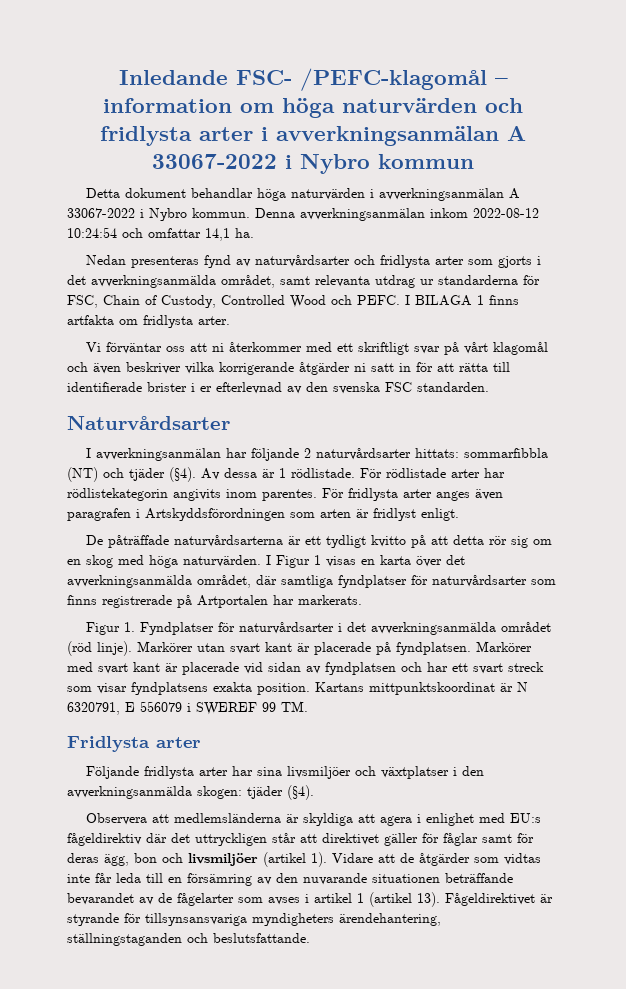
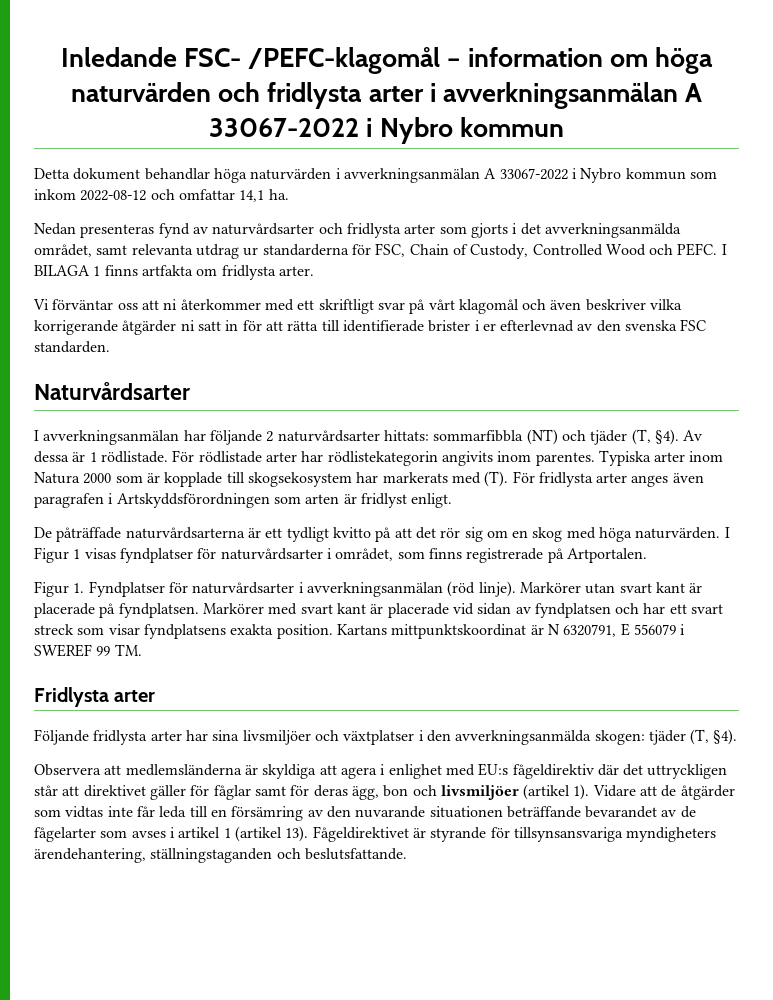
- Detta dokument behandlar höga naturvärden i avverkningsanmälan A 33067-2022 i Nybro kommun. Denna avverkningsanmälan inkom 2022-08-12 10:24:54 och omfattar 14,1 ha.
+ Detta dokument behandlar höga naturvärden i avverkningsanmälan A 33067-2022 i Nybro kommun som inkom 2022-08-12 och omfattar 14,1 ha.
- I avverkningsanmälan har följande 2 naturvårdsarter hittats: sommarfibbla (NT) och tjäder (§4).
+ I avverkningsanmälan har följande 2 naturvårdsarter hittats: sommarfibbla (NT) och tjäder (T, §4).
- För fridlysta arter anges även paragrafen i Artskyddsförordningen som arten är fridlyst enligt.
+ Typiska arter inom Natura 2000 som är kopplade till skogsekosystem har markerats med (T). För fridlysta arter anges även paragrafen i Artskyddsförordningen som arten är fridlyst enligt.
- De påträffade naturvårdsarterna är ett tydligt kvitto på att detta rör sig om en skog med höga naturvärden.
+ De påträffade naturvårdsarterna är ett tydligt kvitto på att det rör sig om en skog med höga naturvärden.
- I Figur 1 visas en karta över det avverkningsanmälda området, där samtliga fyndplatser för naturvårdsarter som finns registrerade på Artportalen har markerats.
+ I Figur 1 visas fyndplatser för naturvårdsarter i området, som finns registrerade på Artportalen.
- Figur 1. Fyndplatser för naturvårdsarter i det avverkningsanmälda området (röd linje).
+ Figur 1. Fyndplatser för naturvårdsarter i avverkningsanmälan (röd linje).
- Följande fridlysta arter har sina livsmiljöer och växtplatser i den avverkningsanmälda skogen: tjäder (§4).
+ Följande fridlysta arter har sina livsmiljöer och växtplatser i den avverkningsanmälda skogen: tjäder (T, §4).

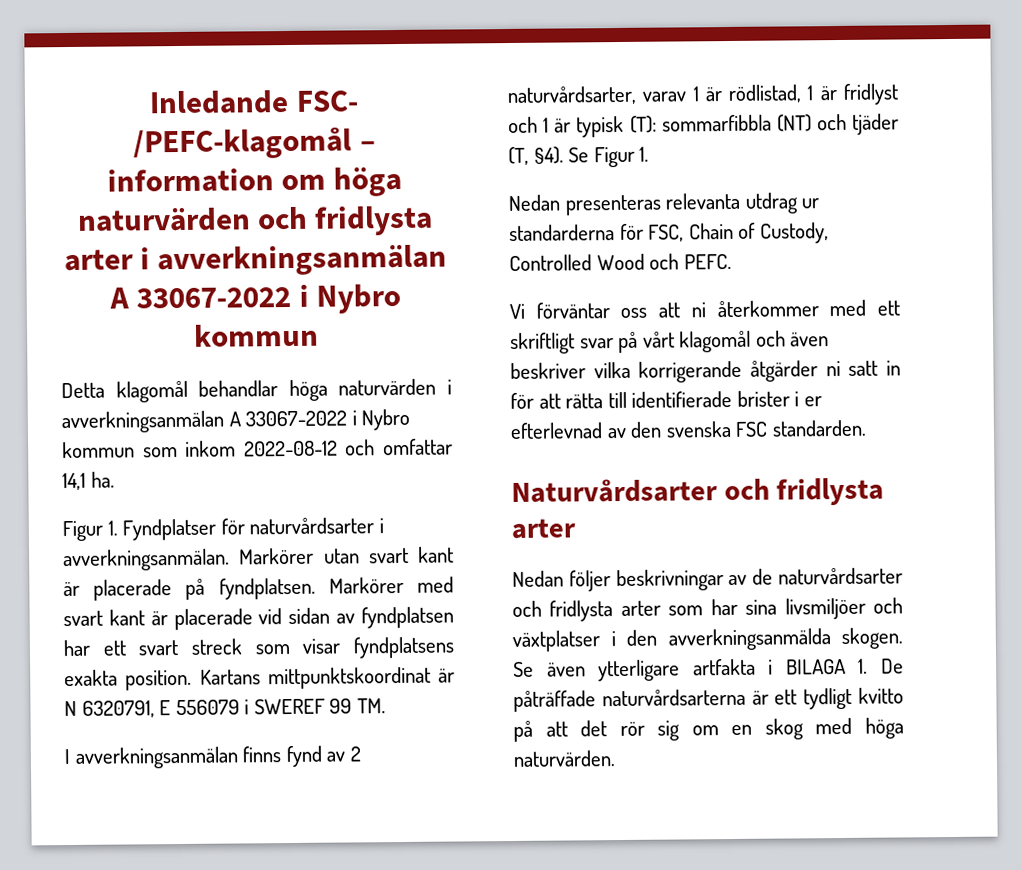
- Detta dokument behandlar höga naturvärden i avverkningsanmälan A 33067-2022 i Nybro kommun som inkom 2022-08-12 och omfattar 14,1 ha.
+ Detta klagomål behandlar höga naturvärden i avverkningsanmälan A 33067-2022 i Nybro kommun som inkom 2022-08-12 och omfattar 14,1 ha.
- Nedan presenteras fynd av naturvårdsarter och fridlysta arter som gjorts i det avverkningsanmälda området, samt relevanta utdrag ur standarderna för FSC, Chain of Custody, Controlled Wood och PEFC. I BILAGA 1 finns artfakta om fridlysta arter.
+ Figur 1. Fyndplatser för naturvårdsarter i avverkningsanmälan. Markörer utan svart kant är placerade på fyndplatsen. Markörer med svart kant är placerade vid sidan av fyndplatsen har ett svart streck som visar fyndplatsens exakta position. Kartans mittpunktskoordinat är N 6320791, E 556079 i SWEREF 99 TM.
+ I avverkningsanmälan finns fynd av 2 naturvårdsarter, varav 1 är rödlistad, 1 är fridlyst och 1 är typisk (T): sommarfibbla (NT) och tjäder (T, §4). Se Figur 1.
+ Nedan presenteras relevanta utdrag ur standarderna för FSC, Chain of Custody, Controlled Wood och PEFC.
- Naturvårdsarter
- I avverkningsanmälan har följande 2 naturvårdsarter hittats: sommarfibbla (NT) och tjäder (T, §4). Av dessa är 1 rödlistade. För rödlistade arter har rödlistekategorin angivits inom parentes. Typiska arter inom Natura 2000 som är kopplade till skogsekosystem har markerats med (T). För fridlysta arter anges även paragrafen i Artskyddsförordningen som arten är fridlyst enligt.
- De påträffade naturvårdsarterna är ett tydligt kvitto på att det rör sig om en skog med höga naturvärden. I Figur 1 visas fyndplatser för naturvårdsarter i området, som finns registrerade på Artportalen.
- Figur 1. Fyndplatser för naturvårdsarter i avverkningsanmälan (röd linje). Markörer utan svart kant är placerade på fyndplatsen. Markörer med svart kant är placerade vid sidan av fyndplatsen och har ett svart streck som visar fyndplatsens exakta position. Kartans mittpunktskoordinat är N 6320791, E 556079 i SWEREF 99 TM.
- Fridlysta arter
- Följande fridlysta arter har sina livsmiljöer och växtplatser i den avverkningsanmälda skogen: tjäder (T, §4).
- Observera att medlemsländerna är skyldiga att agera i enlighet med EU:s fågeldirektiv där det uttryckligen står att direktivet gäller för fåglar samt för deras ägg, bon och livsmiljöer (artikel 1). Vidare att de åtgärder som vidtas inte får leda till en försämring av den nuvarande situationen beträffande bevarandet av de fågelarter som avses i artikel 1 (artikel 13). Fågeldirektivet är styrande för tillsynsansvariga myndigheters ärendehantering, ställningstaganden och beslutsfattande.
+ Naturvårdsarter och fridlysta arter
+ Nedan följer beskrivningar av de naturvårdsarter och fridlysta arter som har sina livsmiljöer och växtplatser i den avverkningsanmälda skogen. Se även ytterligare artfakta i BILAGA 1. De påträffade naturvårdsarterna är ett tydligt kvitto på att det rör sig om en skog med höga naturvärden.

